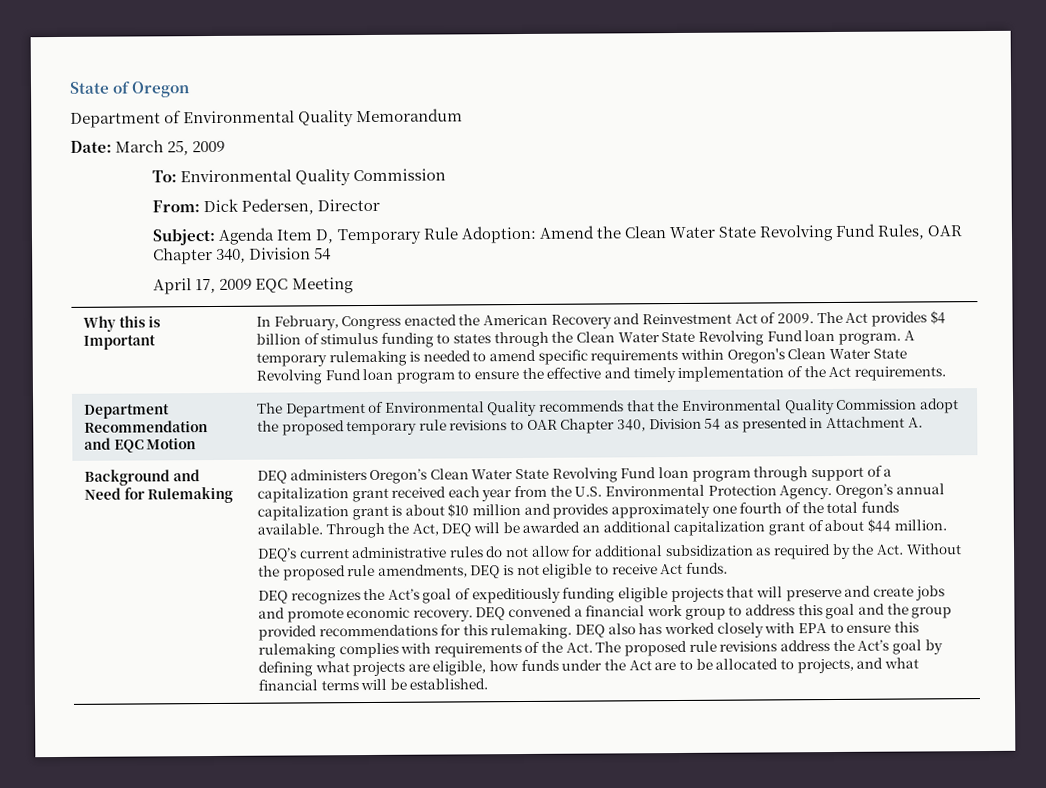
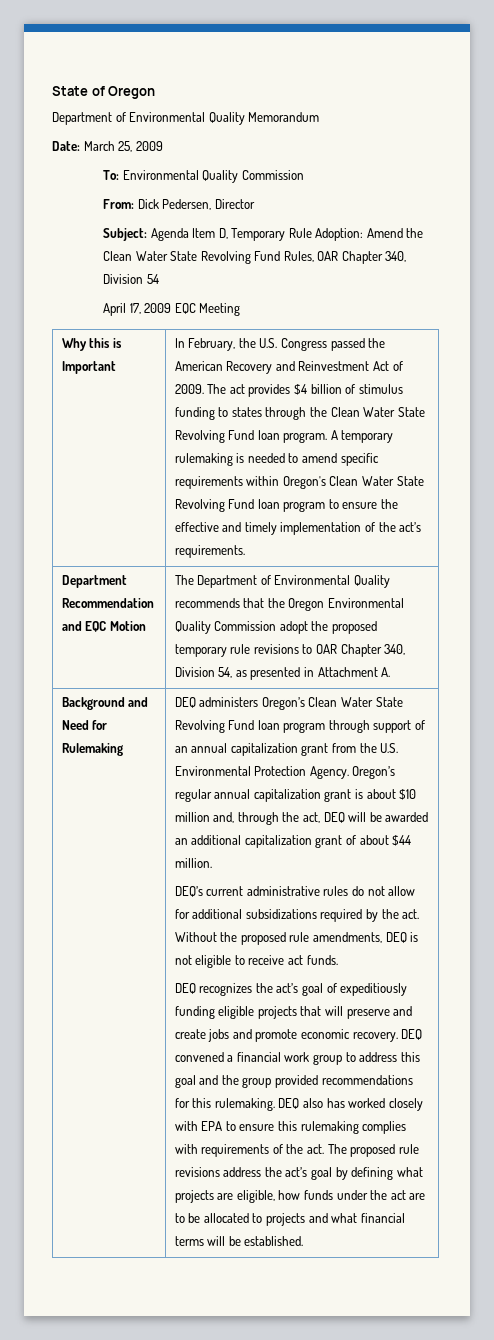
- In February, Congress enacted the American Recovery and Reinvestment Act of 2009.
+ In February, the U.S. Congress passed the American Recovery and Reinvestment Act of 2009.
- The Act provides $4 billion of stimulus funding to states through the Clean Water State Revolving Fund loan program.
+ The act provides $4 billion of stimulus funding to states through the Clean Water State Revolving Fund loan program.
- A temporary rulemaking is needed to amend specific requirements within Oregon's Clean Water State Revolving Fund loan program to ensure the effective and timely implementation of the Act requirements.
+ A temporary rulemaking is needed to amend specific requirements within Oregon's Clean Water State Revolving Fund loan program to ensure the effective and timely implementation of the act’s requirements.
- Department Recommendation and EQC Motion | The Department of Environmental Quality recommends that the Environmental Quality Commission adopt the proposed temporary rule revisions to OAR Chapter 340, Division 54 as presented in Attachment A.
+ Department Recommendation and EQC Motion | The Department of Environmental Quality recommends that the Oregon Environmental Quality Commission adopt the proposed temporary rule revisions to OAR Chapter 340, Division 54, as presented in Attachment A.
- DEQ administers Oregon’s Clean Water State Revolving Fund loan program through support of a capitalization grant received each year from the U.S. Environmental Protection Agency.
+ DEQ administers Oregon’s Clean Water State Revolving Fund loan program through support of an annual capitalization grant from the U.S. Environmental Protection Agency.
- Oregon’s annual capitalization grant is about $10 million and provides approximately one fourth of the total funds available. Through the Act, DEQ will be awarded an additional capitalization grant of about $44 million.
+ Oregon’s regular annual capitalization grant is about $10 million and, through the act, DEQ will be awarded an additional capitalization grant of about $44 million.
- DEQ’s current administrative rules do not allow for additional subsidization as required by the Act. Without the proposed rule amendments, DEQ is not eligible to receive Act funds.
+ DEQ’s current administrative rules do not allow for additional subsidizations required by the act. Without the proposed rule amendments, DEQ is not eligible to receive act funds.
- DEQ recognizes the Act’s goal of expeditiously funding eligible projects that will preserve and create jobs and promote economic recovery.
+ DEQ recognizes the act’s goal of expeditiously funding eligible projects that will preserve and create jobs and promote economic recovery.
- DEQ also has worked closely with EPA to ensure this rulemaking complies with requirements of the Act. The proposed rule revisions address the Act’s goal by defining what projects are eligible, how funds under the Act are to be allocated to projects, and what financial terms will be established.
+ DEQ also has worked closely with EPA to ensure this rulemaking complies with requirements of the act. The proposed rule revisions address the act’s goal by defining what projects are eligible, how funds under the act are to be allocated to projects and what financial terms will be established.

